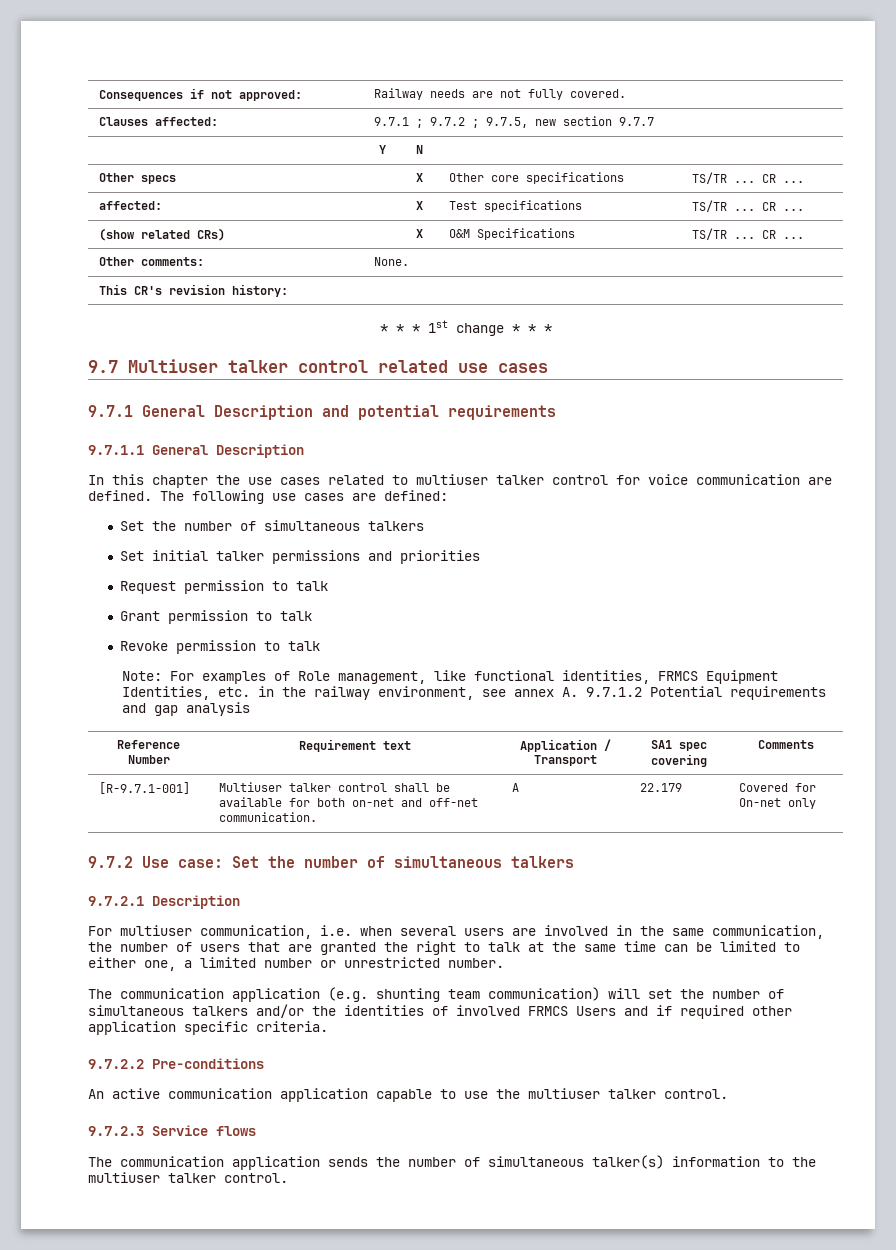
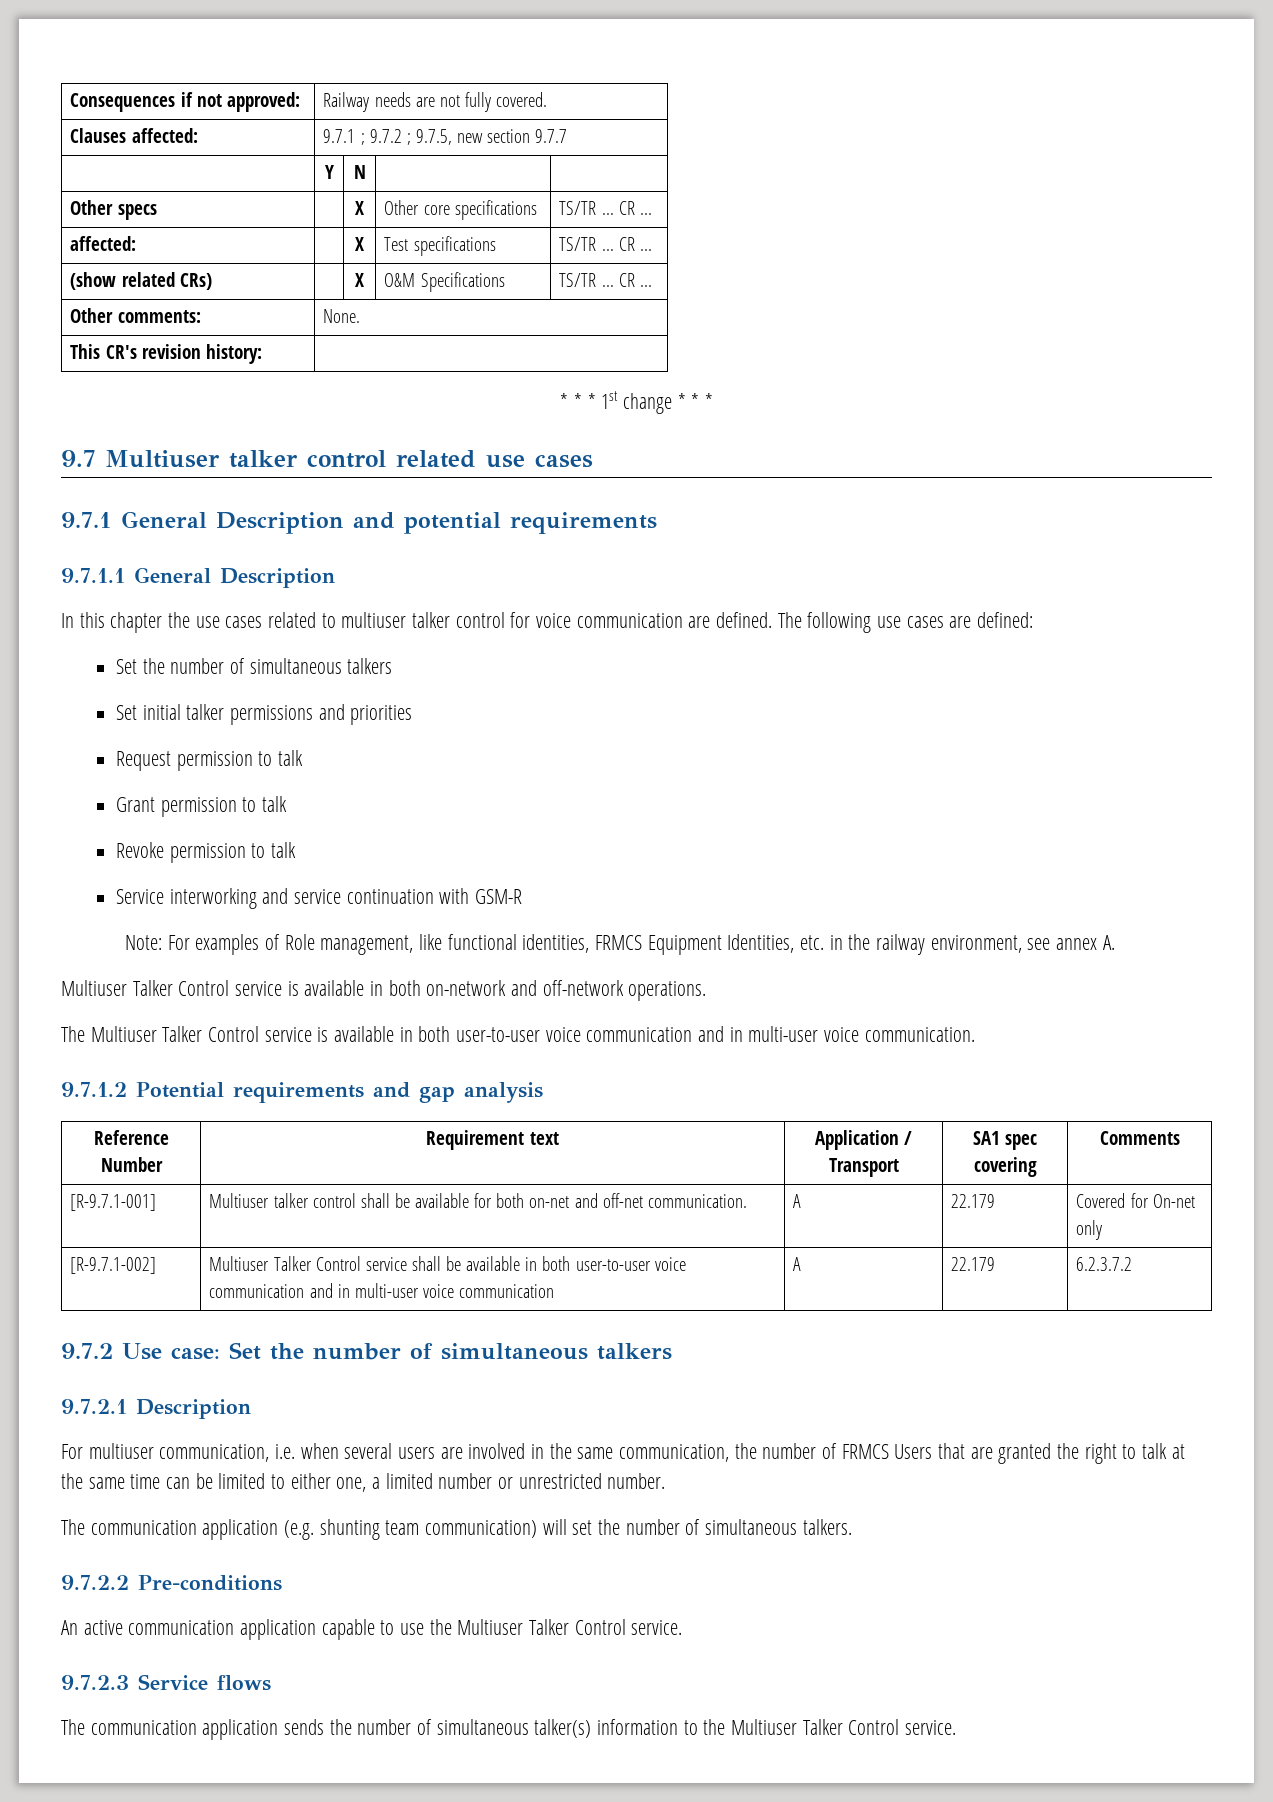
+ Service interworking and service continuation with GSM-R
- Note: For examples of Role management, like functional identities, FRMCS Equipment Identities, etc. in the railway environment, see annex A. 9.7.1.2 Potential requirements and gap analysis
+ Note: For examples of Role management, like functional identities, FRMCS Equipment Identities, etc. in the railway environment, see annex A.
+ Multiuser Talker Control service is available in both on-network and off-network operations.
+ The Multiuser Talker Control service is available in both user-to-user voice communication and in multi-user voice communication.
+ 9.7.1.2 Potential requirements and gap analysis
+ [R-9.7.1-002] | Multiuser Talker Control service shall be available in both user-to-user voice communication and in multi-user voice communication | A | 22.179 | 6.2.3.7.2
- For multiuser communication, i.e. when several users are involved in the same communication, the number of users that are granted the right to talk at the same time can be limited to either one, a limited number or unrestricted number.
+ For multiuser communication, i.e. when several users are involved in the same communication, the number of FRMCS Users that are granted the right to talk at the same time can be limited to either one, a limited number or unrestricted number.
- The communication application (e.g. shunting team communication) will set the number of simultaneous talkers and/or the identities of involved FRMCS Users and if required other application specific criteria.
+ The communication application (e.g. shunting team communication) will set the number of simultaneous talkers.
- An active communication application capable to use the multiuser talker control.
+ An active communication application capable to use the Multiuser Talker Control service.
- The communication application sends the number of simultaneous talker(s) information to the multiuser talker control.
+ The communication application sends the number of simultaneous talker(s) information to the Multiuser Talker Control service.

